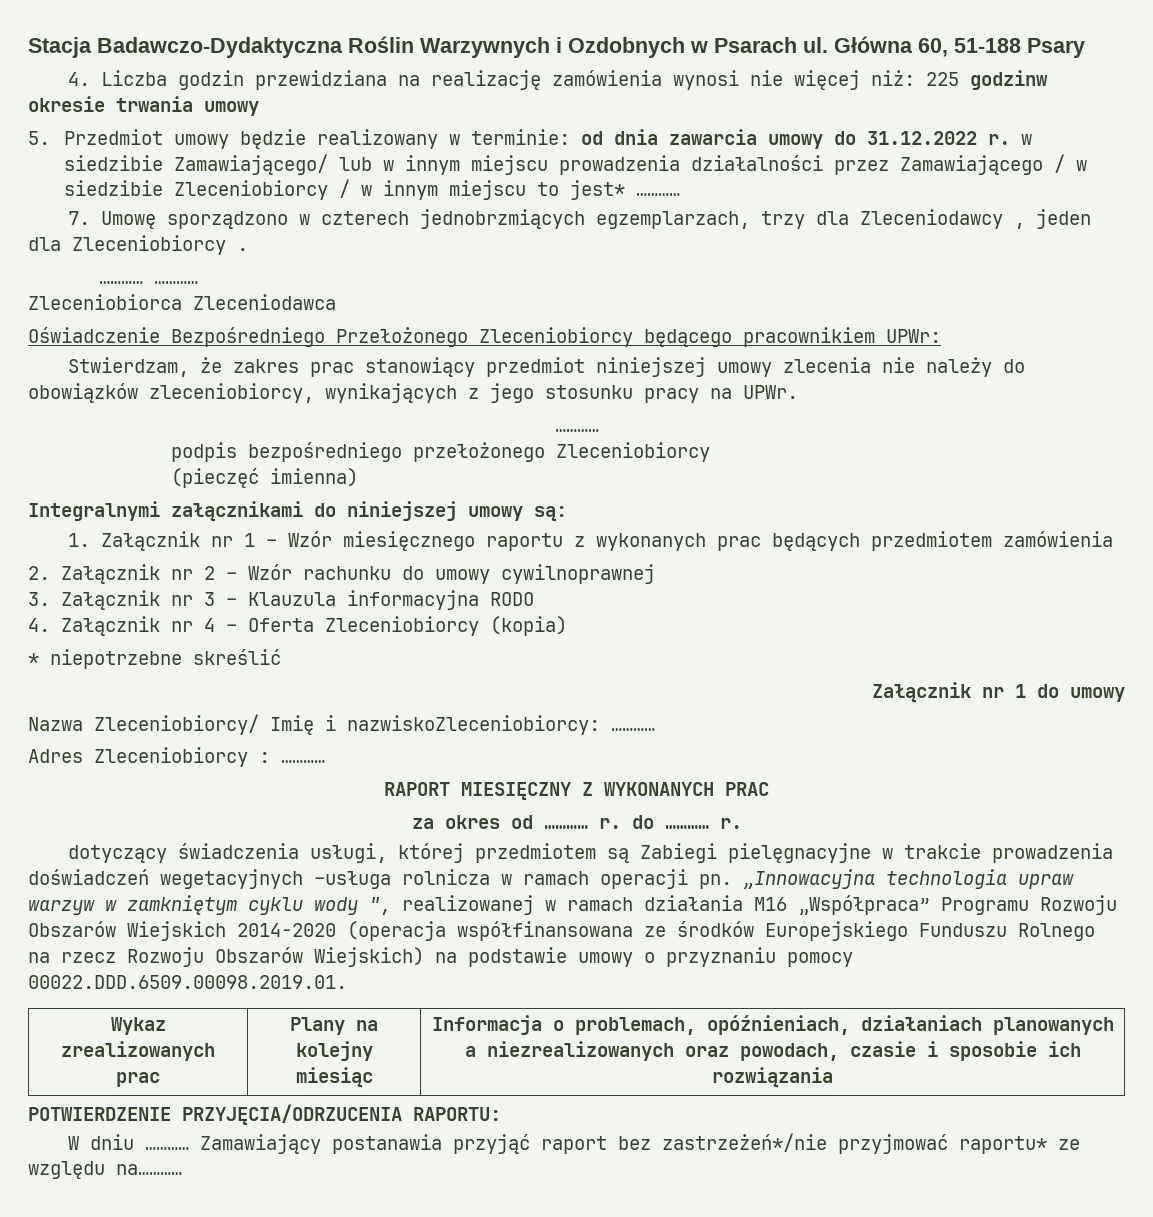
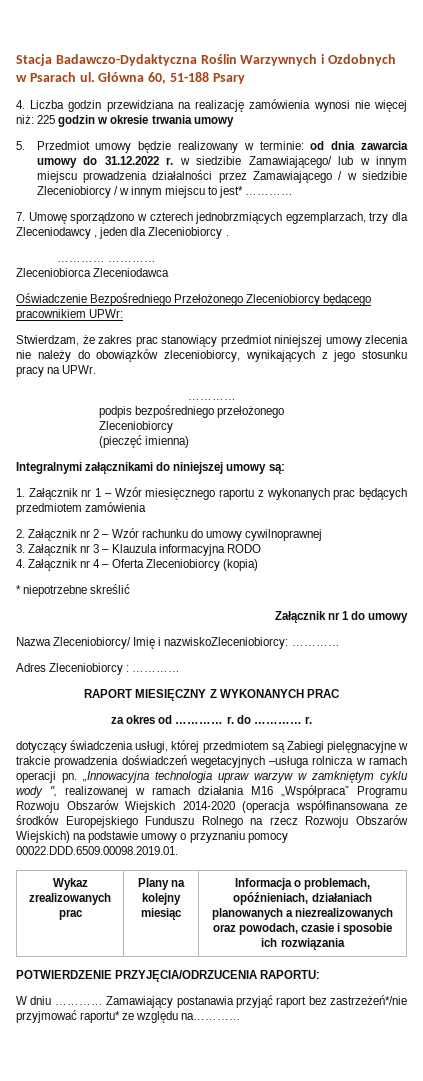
- 4. Liczba godzin przewidziana na realizację zamówienia wynosi nie więcej niż: 225 godzinw okresie trwania umowy
+ 4. Liczba godzin przewidziana na realizację zamówienia wynosi nie więcej niż: 225 godzin w okresie trwania umowy
- podpis bezpośredniego przełożonego Zleceniobiorcy
+ podpis bezpośredniego przełożonego
+ Zleceniobiorcy

